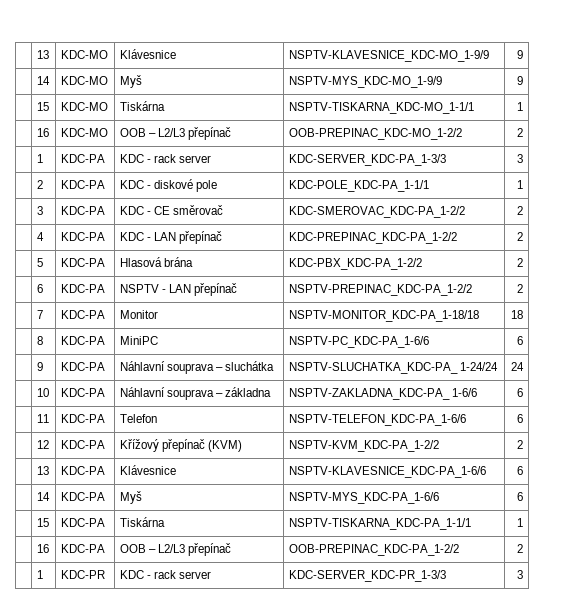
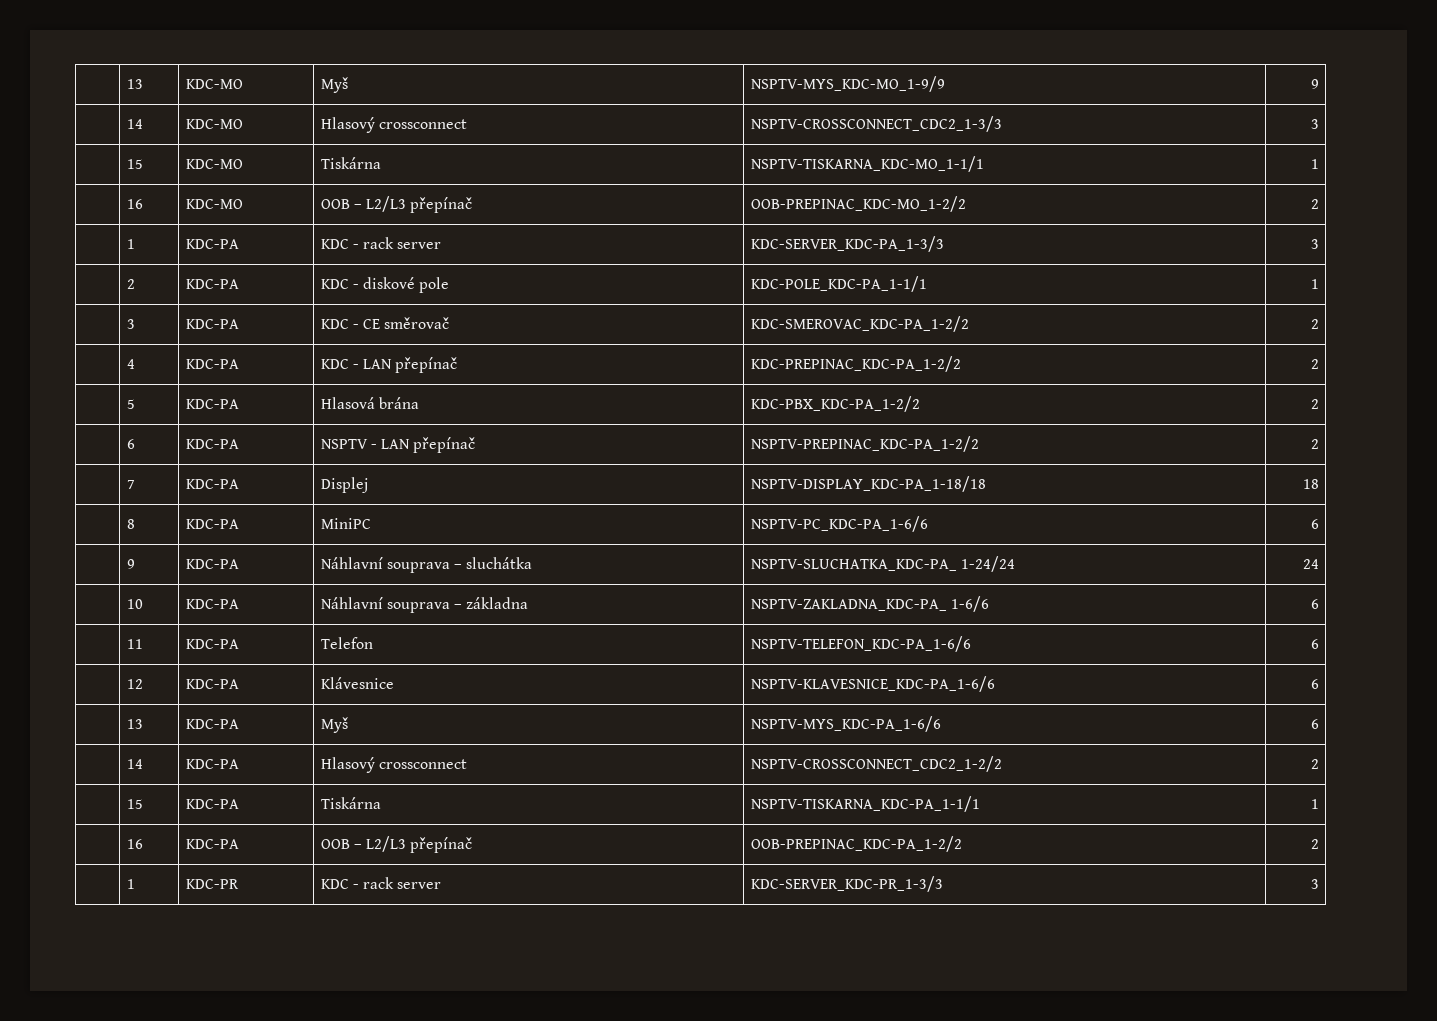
- | 13 | KDC-MO | Klávesnice | NSPTV-KLAVESNICE_KDC-MO_1-9/9 | 9
+ | 13 | KDC-MO | Myš | NSPTV-MYS_KDC-MO_1-9/9 | 9
- | 14 | KDC-MO | Myš | NSPTV-MYS_KDC-MO_1-9/9 | 9
+ | 14 | KDC-MO | Hlasový crossconnect | NSPTV-CROSSCONNECT_CDC2_1-3/3 | 3
- | 7 | KDC-PA | Monitor | NSPTV-MONITOR_KDC-PA_1-18/18 | 18
+ | 7 | KDC-PA | Displej | NSPTV-DISPLAY_KDC-PA_1-18/18 | 18
- | 12 | KDC-PA | Křížový přepínač (KVM) | NSPTV-KVM_KDC-PA_1-2/2 | 2
+ | 12 | KDC-PA | Klávesnice | NSPTV-KLAVESNICE_KDC-PA_1-6/6 | 6
- | 13 | KDC-PA | Klávesnice | NSPTV-KLAVESNICE_KDC-PA_1-6/6 | 6
+ | 13 | KDC-PA | Myš | NSPTV-MYS_KDC-PA_1-6/6 | 6
- | 14 | KDC-PA | Myš | NSPTV-MYS_KDC-PA_1-6/6 | 6
+ | 14 | KDC-PA | Hlasový crossconnect | NSPTV-CROSSCONNECT_CDC2_1-2/2 | 2

